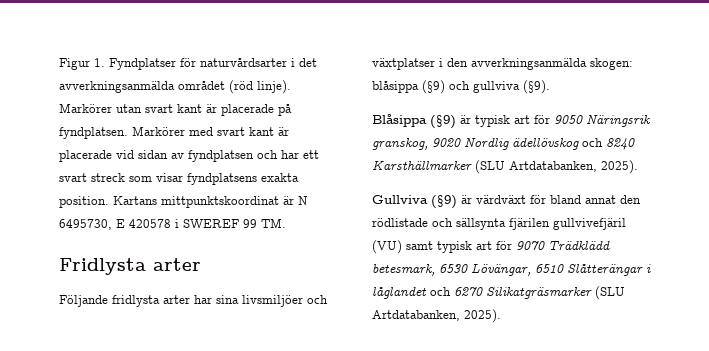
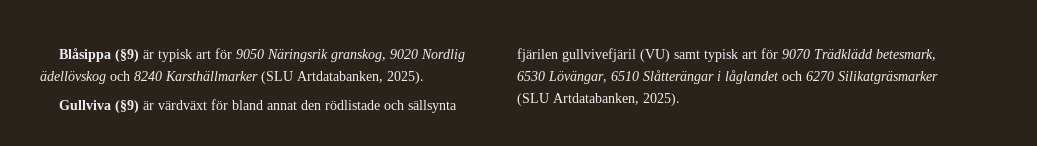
- Figur 1. Fyndplatser för naturvårdsarter i det avverkningsanmälda området (röd linje). Markörer utan svart kant är placerade på fyndplatsen. Markörer med svart kant är placerade vid sidan av fyndplatsen och har ett svart streck som visar fyndplatsens exakta position. Kartans mittpunktskoordinat är N 6495730, E 420578 i SWEREF 99 TM.
- Fridlysta arter
- Följande fridlysta arter har sina livsmiljöer och växtplatser i den avverkningsanmälda skogen: blåsippa (§9) och gullviva (§9).

